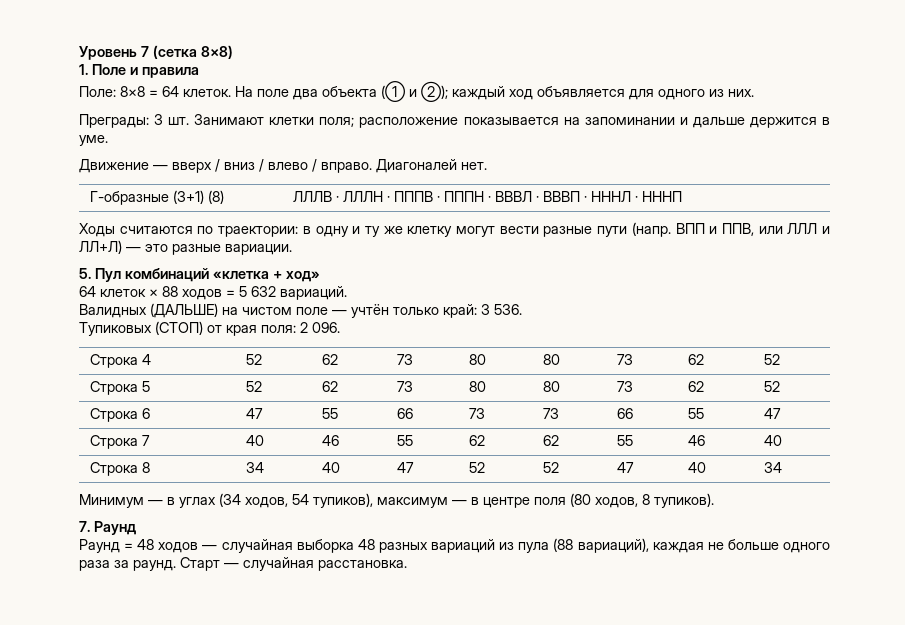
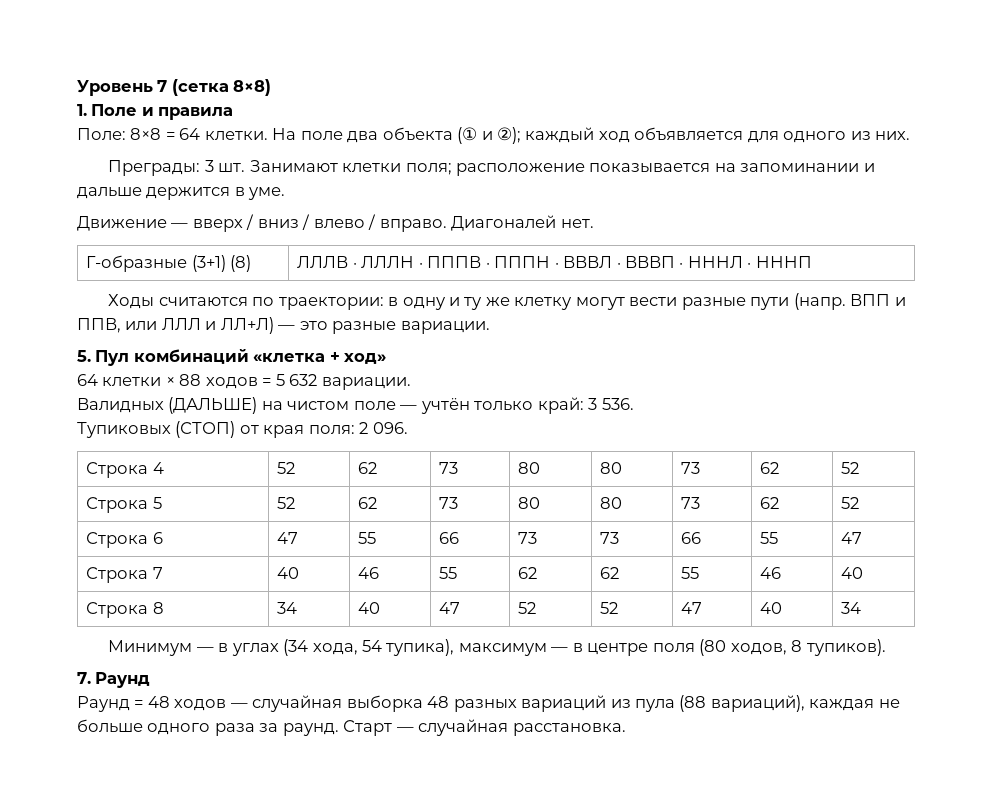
- Поле: 8×8 = 64 клеток.
+ Поле: 8×8 = 64 клетки.
- 64 клеток × 88 ходов = 5 632 вариаций.
+ 64 клетки × 88 ходов = 5 632 вариации.
- Минимум — в углах (34 ходов, 54 тупиков), максимум — в центре поля (80 ходов, 8 тупиков).
+ Минимум — в углах (34 хода, 54 тупика), максимум — в центре поля (80 ходов, 8 тупиков).

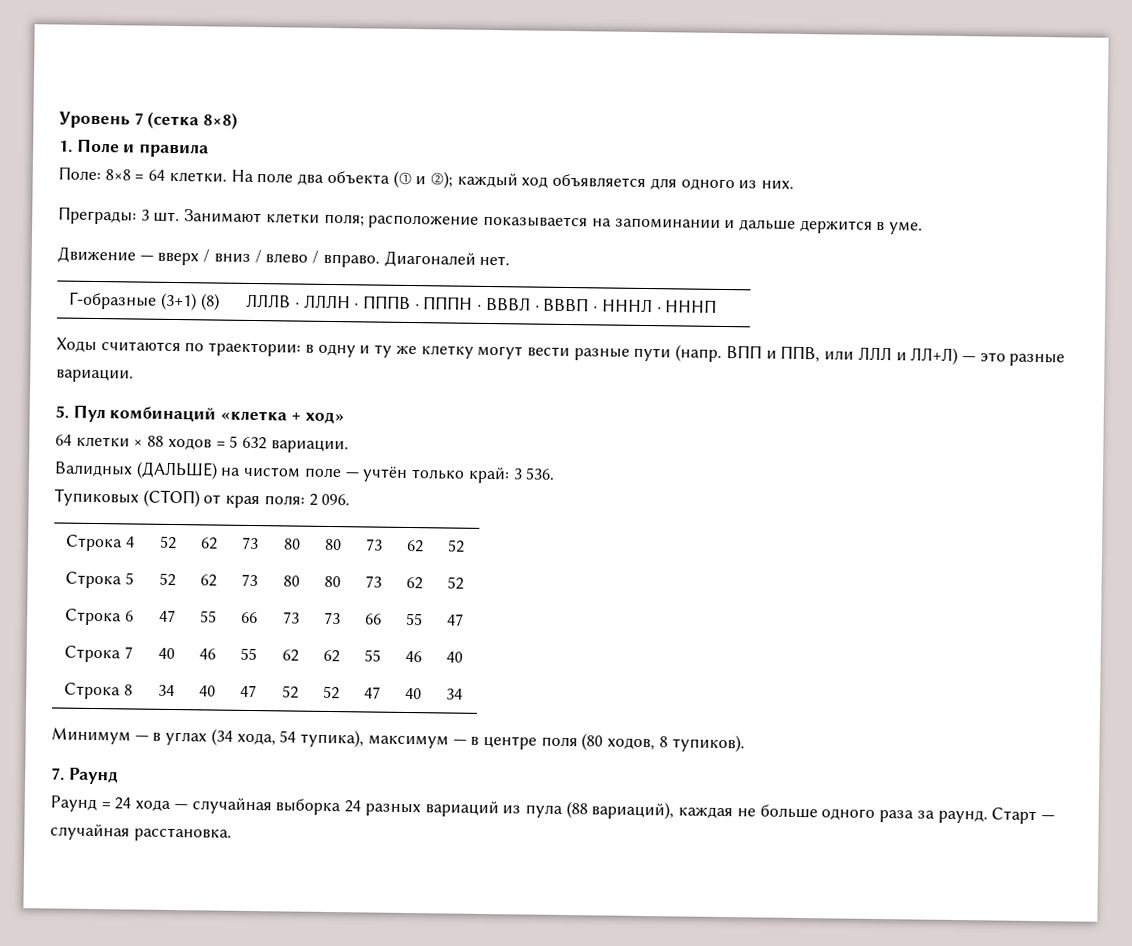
- Раунд = 48 ходов — случайная выборка 48 разных вариаций из пула (88 вариаций), каждая не больше одного раза за раунд.
+ Раунд = 24 хода — случайная выборка 24 разных вариаций из пула (88 вариаций), каждая не больше одного раза за раунд.

